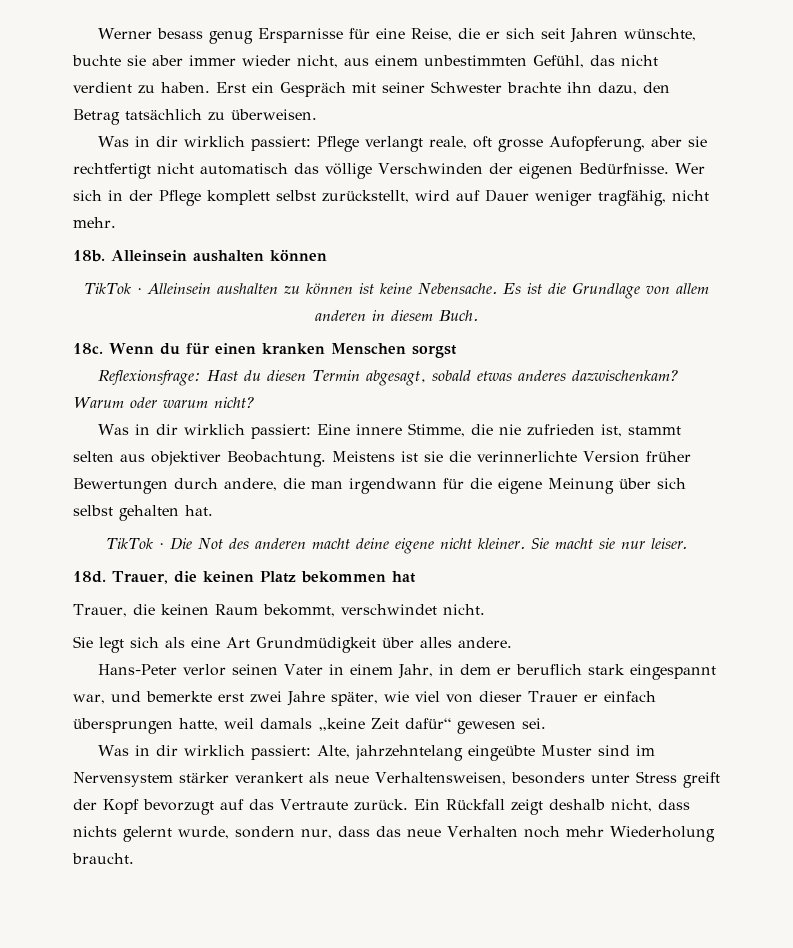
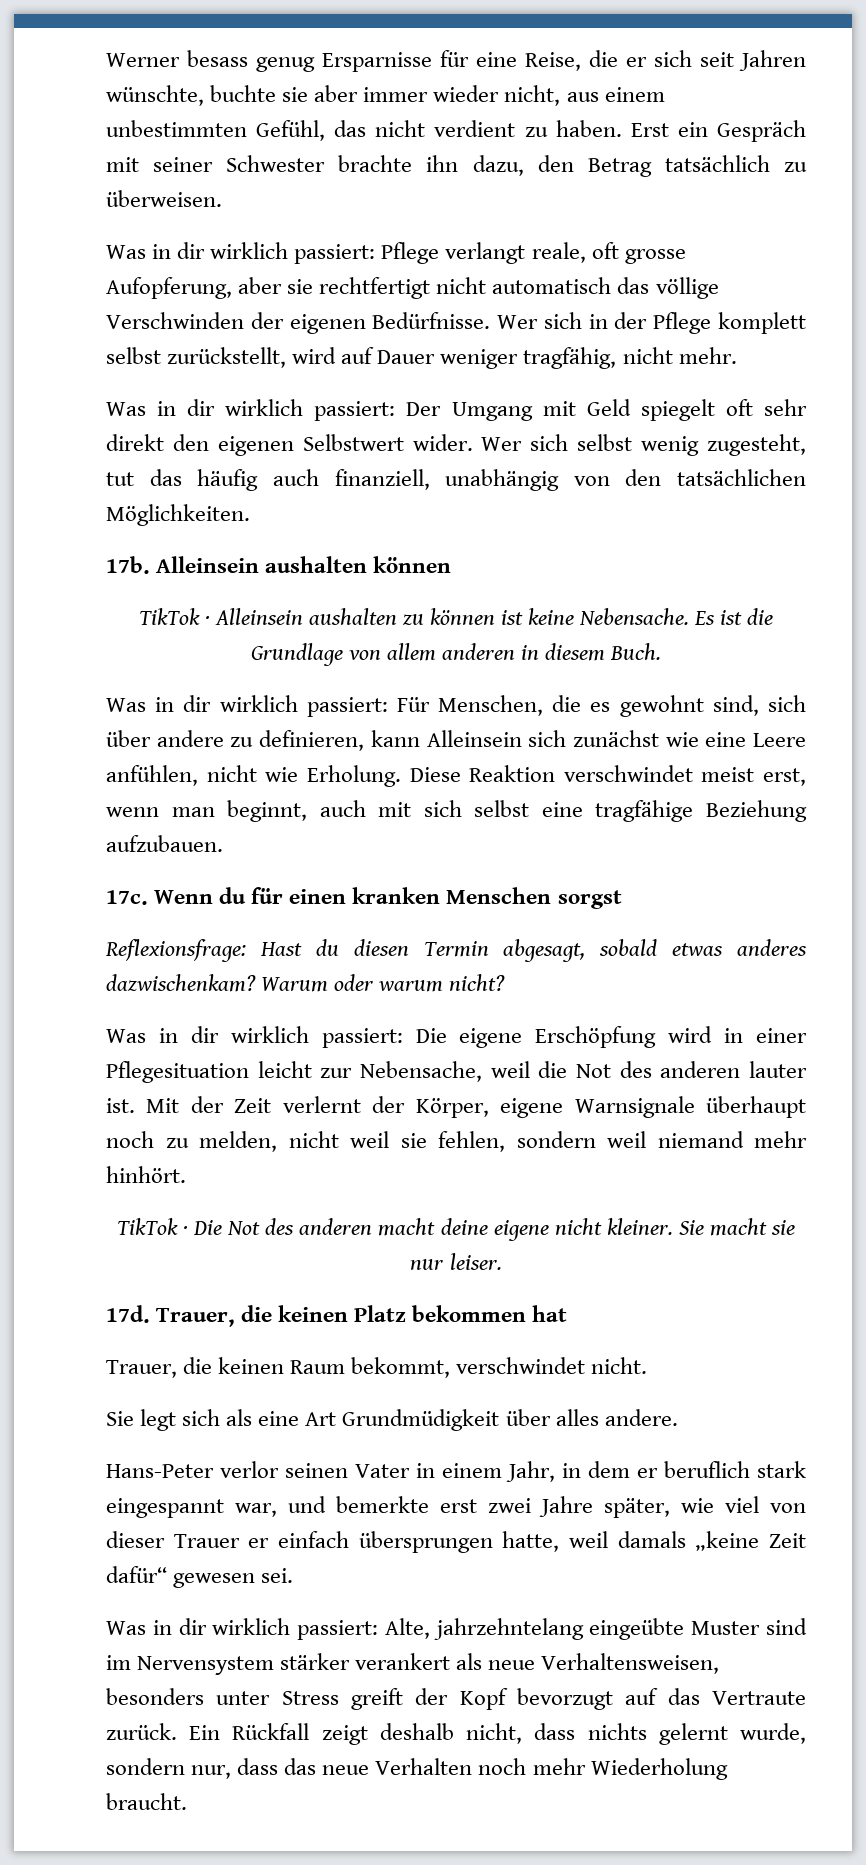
- 18b.
+ Was in dir wirklich passiert: Der Umgang mit Geld spiegelt oft sehr direkt den eigenen Selbstwert wider. Wer sich selbst wenig zugesteht, tut das häufig auch finanziell, unabhängig von den tatsächlichen Möglichkeiten.
+ 17b.
- 18c.
+ Was in dir wirklich passiert: Für Menschen, die es gewohnt sind, sich über andere zu definieren, kann Alleinsein sich zunächst wie eine Leere anfühlen, nicht wie Erholung. Diese Reaktion verschwindet meist erst, wenn man beginnt, auch mit sich selbst eine tragfähige Beziehung aufzubauen.
+ 17c.
- Was in dir wirklich passiert: Eine innere Stimme, die nie zufrieden ist, stammt selten aus objektiver Beobachtung. Meistens ist sie die verinnerlichte Version früher Bewertungen durch andere, die man irgendwann für die eigene Meinung über sich selbst gehalten hat.
+ Was in dir wirklich passiert: Die eigene Erschöpfung wird in einer Pflegesituation leicht zur Nebensache, weil die Not des anderen lauter ist. Mit der Zeit verlernt der Körper, eigene Warnsignale überhaupt noch zu melden, nicht weil sie fehlen, sondern weil niemand mehr hinhört.
- 18d.
+ 17d.

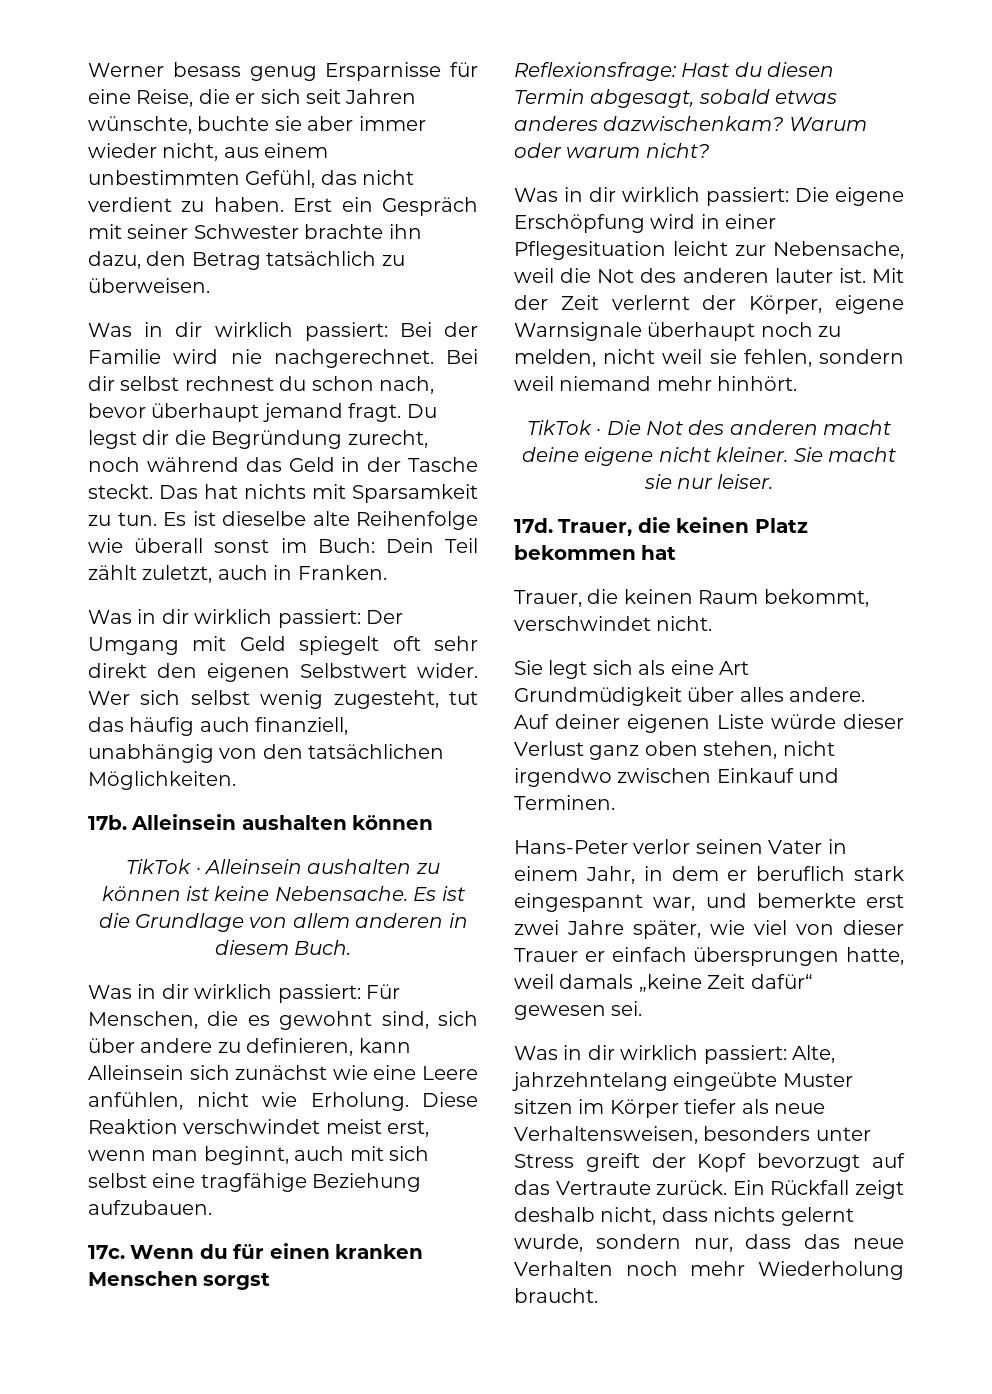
- Was in dir wirklich passiert: Pflege verlangt reale, oft grosse Aufopferung, aber sie rechtfertigt nicht automatisch das völlige Verschwinden der eigenen Bedürfnisse. Wer sich in der Pflege komplett selbst zurückstellt, wird auf Dauer weniger tragfähig, nicht mehr.
+ Was in dir wirklich passiert: Bei der Familie wird nie nachgerechnet. Bei dir selbst rechnest du schon nach, bevor überhaupt jemand fragt. Du legst dir die Begründung zurecht, noch während das Geld in der Tasche steckt. Das hat nichts mit Sparsamkeit zu tun. Es ist dieselbe alte Reihenfolge wie überall sonst im Buch: Dein Teil zählt zuletzt, auch in Franken.
+ Auf deiner eigenen Liste würde dieser Verlust ganz oben stehen, nicht irgendwo zwischen Einkauf und Terminen.
- Was in dir wirklich passiert: Alte, jahrzehntelang eingeübte Muster sind im Nervensystem stärker verankert als neue Verhaltensweisen, besonders unter Stress greift der Kopf bevorzugt auf das Vertraute zurück.
+ Was in dir wirklich passiert: Alte, jahrzehntelang eingeübte Muster sitzen im Körper tiefer als neue Verhaltensweisen, besonders unter Stress greift der Kopf bevorzugt auf das Vertraute zurück.

